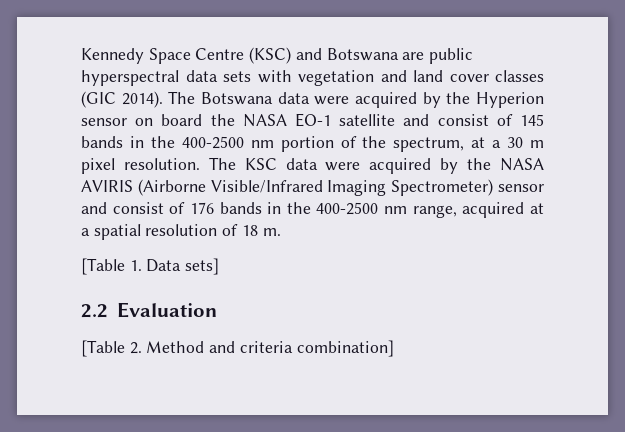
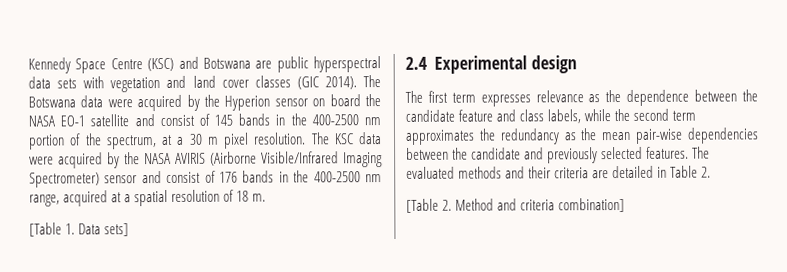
- 2.2 Evaluation
+ 2.4 Experimental design
+ The first term expresses relevance as the dependence between the candidate feature and class labels, while the second term approximates the redundancy as the mean pair-wise dependencies between the candidate and previously selected features. The evaluated methods and their criteria are detailed in Table 2.

